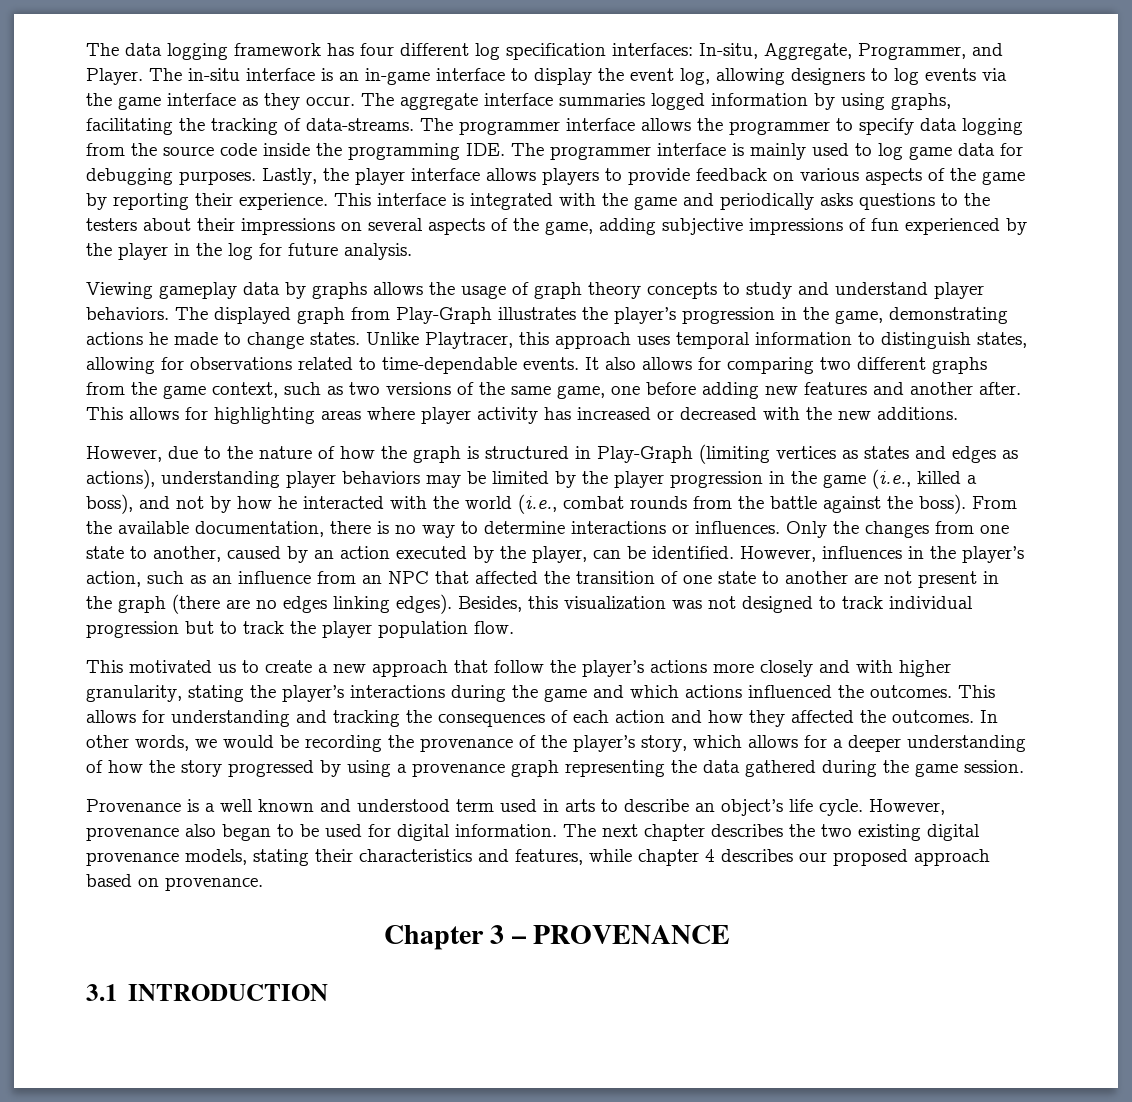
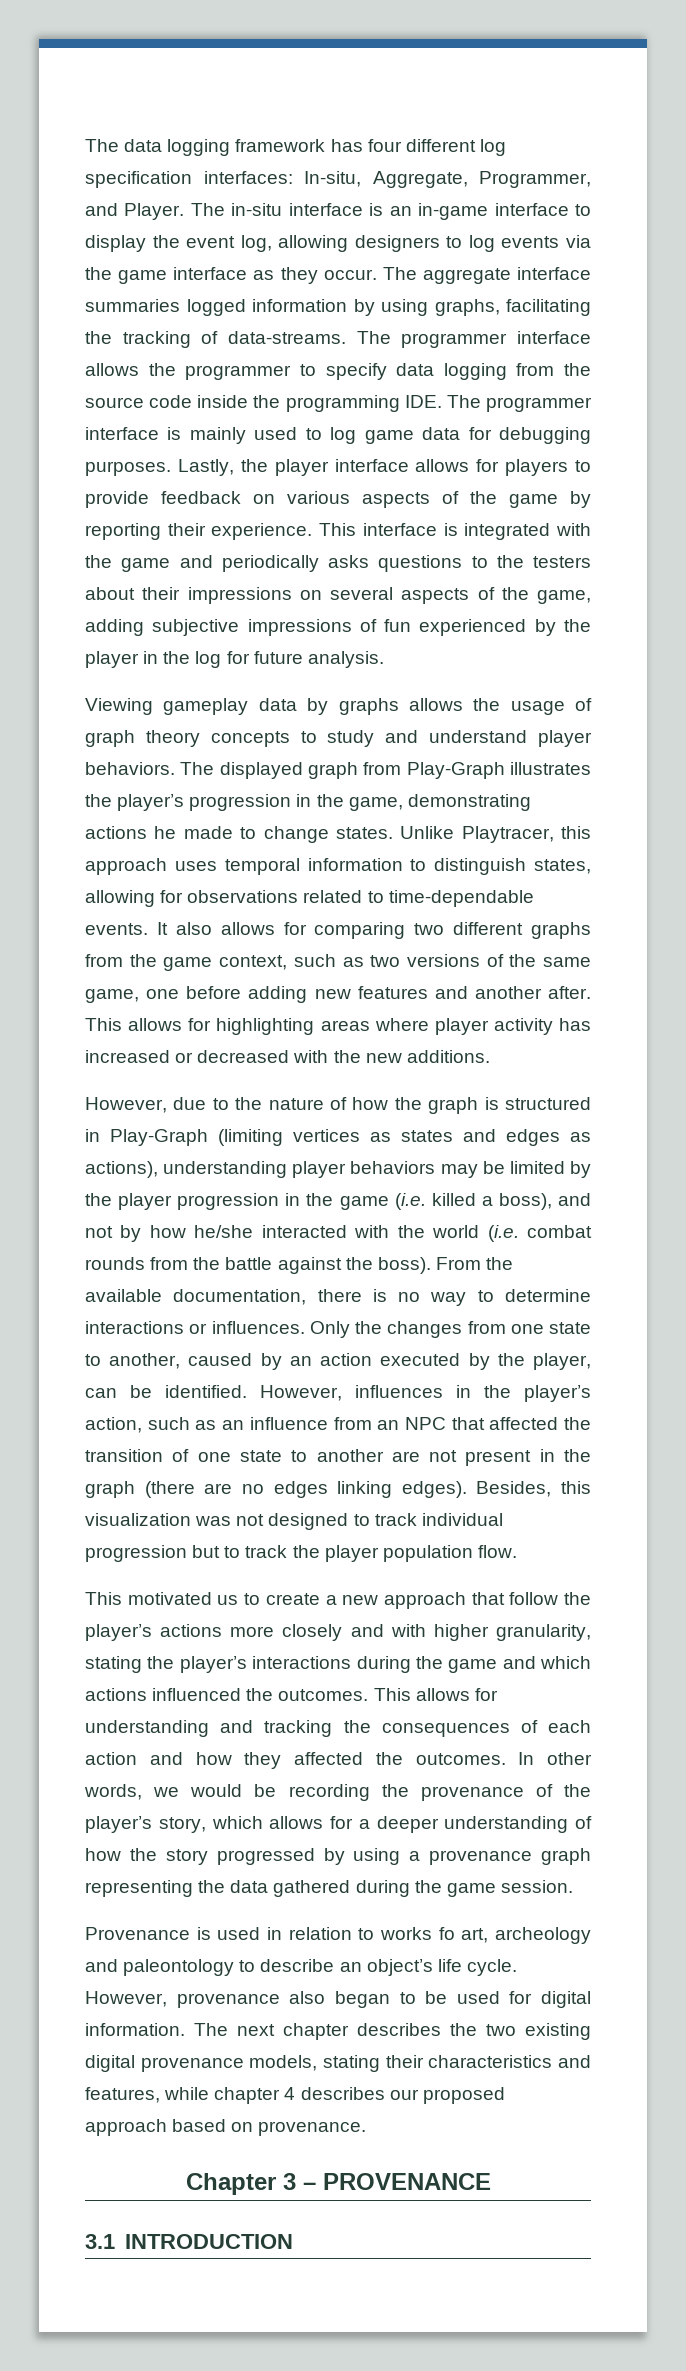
- Lastly, the player interface allows players to provide feedback on various aspects of the game by reporting their experience.
+ Lastly, the player interface allows for players to provide feedback on various aspects of the game by reporting their experience.
- However, due to the nature of how the graph is structured in Play-Graph (limiting vertices as states and edges as actions), understanding player behaviors may be limited by the player progression in the game (i.e., killed a boss), and not by how he interacted with the world (i.e., combat rounds from the battle against the boss).
+ However, due to the nature of how the graph is structured in Play-Graph (limiting vertices as states and edges as actions), understanding player behaviors may be limited by the player progression in the game (i.e. killed a boss), and not by how he/she interacted with the world (i.e. combat rounds from the battle against the boss).
- Provenance is a well known and understood term used in arts to describe an object’s life cycle.
+ Provenance is used in relation to works fo art, archeology and paleontology to describe an object’s life cycle.

